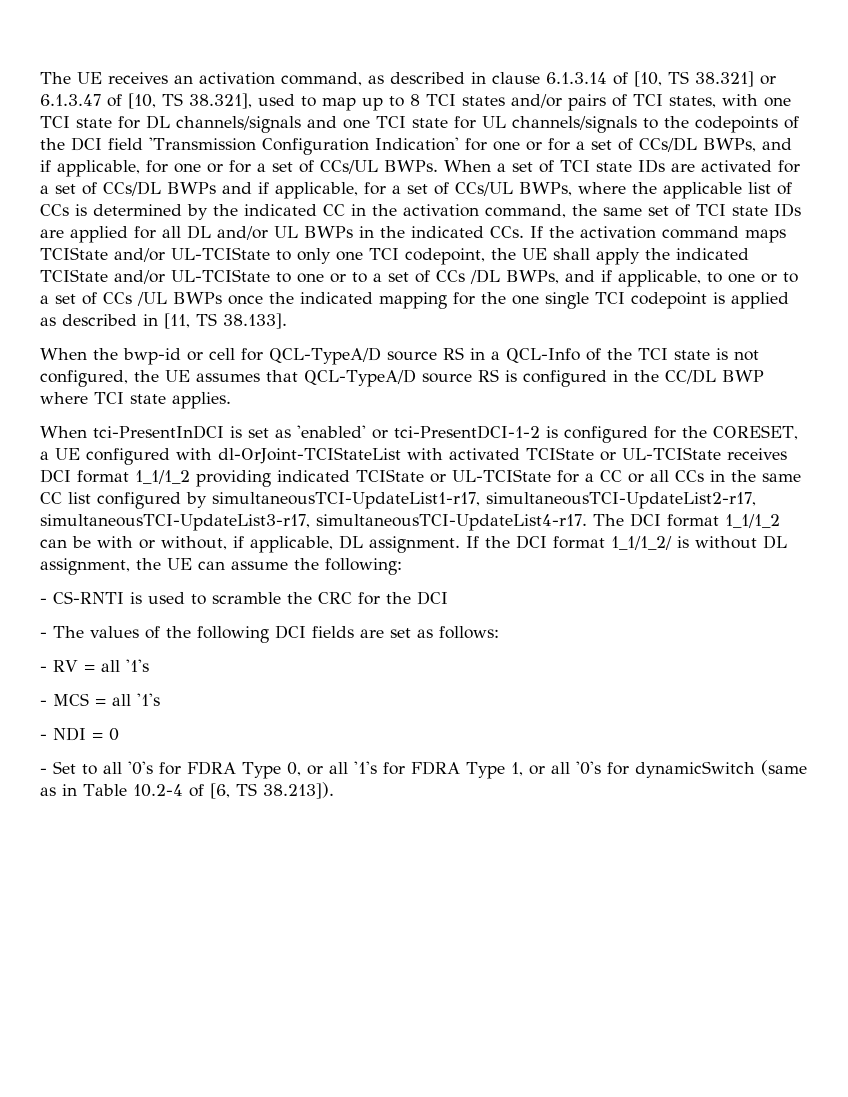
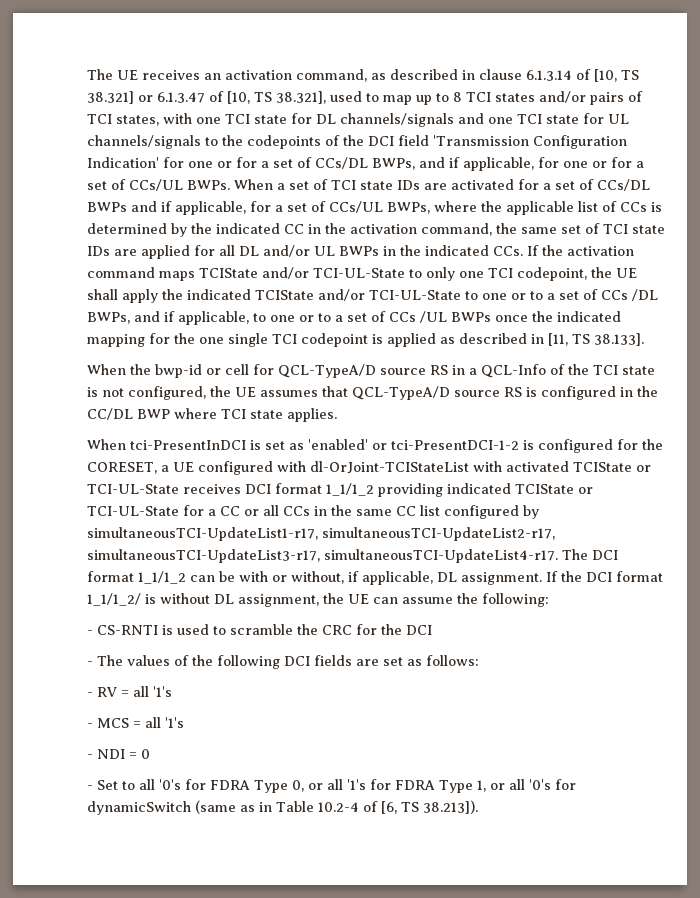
- When a set of TCI state IDs are activated for a set of CCs/DL BWPs and if applicable, for a set of CCs/UL BWPs, where the applicable list of CCs is determined by the indicated CC in the activation command, the same set of TCI state IDs are applied for all DL and/or UL BWPs in the indicated CCs. If the activation command maps TCIState and/or UL-TCIState to only one TCI codepoint, the UE shall apply the indicated TCIState and/or UL-TCIState to one or to a set of CCs /DL BWPs, and if applicable, to one or to a set of CCs /UL BWPs once the indicated mapping for the one single TCI codepoint is applied as described in [11, TS 38.133].
+ When a set of TCI state IDs are activated for a set of CCs/DL BWPs and if applicable, for a set of CCs/UL BWPs, where the applicable list of CCs is determined by the indicated CC in the activation command, the same set of TCI state IDs are applied for all DL and/or UL BWPs in the indicated CCs. If the activation command maps TCIState and/or TCI-UL-State to only one TCI codepoint, the UE shall apply the indicated TCIState and/or TCI-UL-State to one or to a set of CCs /DL BWPs, and if applicable, to one or to a set of CCs /UL BWPs once the indicated mapping for the one single TCI codepoint is applied as described in [11, TS 38.133].
- When tci-PresentInDCI is set as 'enabled' or tci-PresentDCI-1-2 is configured for the CORESET, a UE configured with dl-OrJoint-TCIStateList with activated TCIState or UL-TCIState receives DCI format 1_1/1_2 providing indicated TCIState or UL-TCIState for a CC or all CCs in the same CC list configured by simultaneousTCI-UpdateList1-r17, simultaneousTCI-UpdateList2-r17, simultaneousTCI-UpdateList3-r17, simultaneousTCI-UpdateList4-r17.
+ When tci-PresentInDCI is set as 'enabled' or tci-PresentDCI-1-2 is configured for the CORESET, a UE configured with dl-OrJoint-TCIStateList with activated TCIState or TCI-UL-State receives DCI format 1_1/1_2 providing indicated TCIState or TCI-UL-State for a CC or all CCs in the same CC list configured by simultaneousTCI-UpdateList1-r17, simultaneousTCI-UpdateList2-r17, simultaneousTCI-UpdateList3-r17, simultaneousTCI-UpdateList4-r17.

